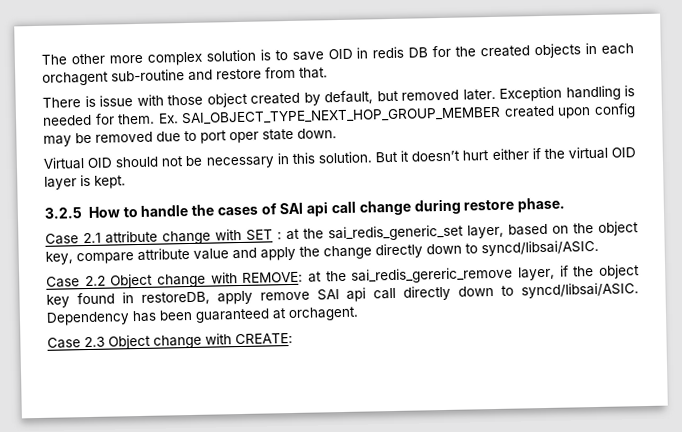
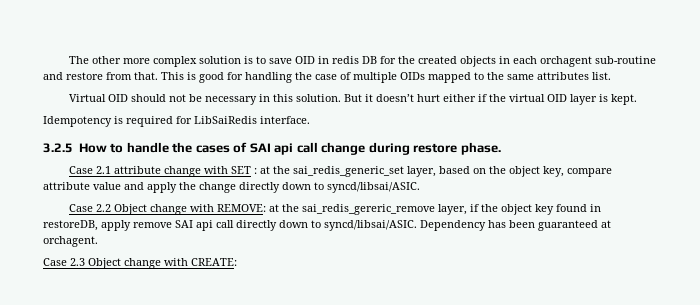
- The other more complex solution is to save OID in redis DB for the created objects in each orchagent sub-routine and restore from that.
- There is issue with those object created by default, but removed later. Exception handling is needed for them. Ex. SAI_OBJECT_TYPE_NEXT_HOP_GROUP_MEMBER created upon config may be removed due to port oper state down.
+ The other more complex solution is to save OID in redis DB for the created objects in each orchagent sub-routine and restore from that. This is good for handling the case of multiple OIDs mapped to the same attributes list.
+ Idempotency is required for LibSaiRedis interface.

